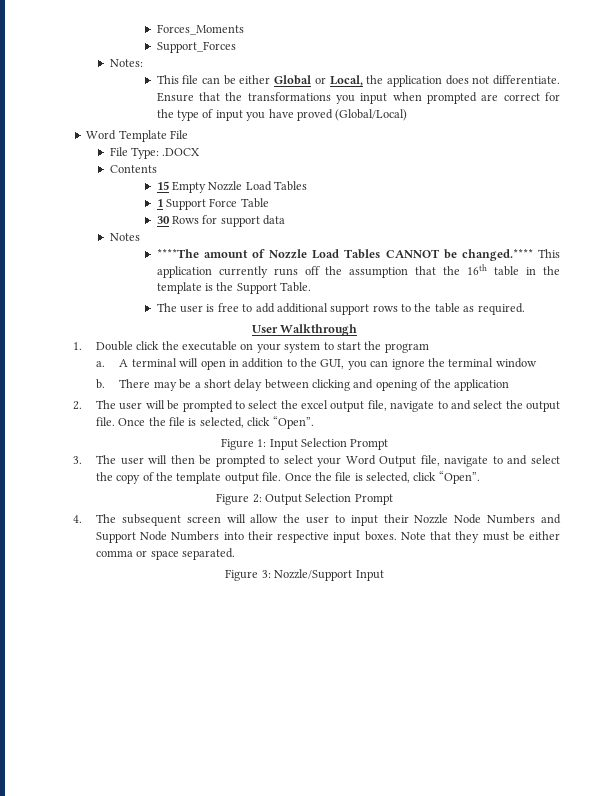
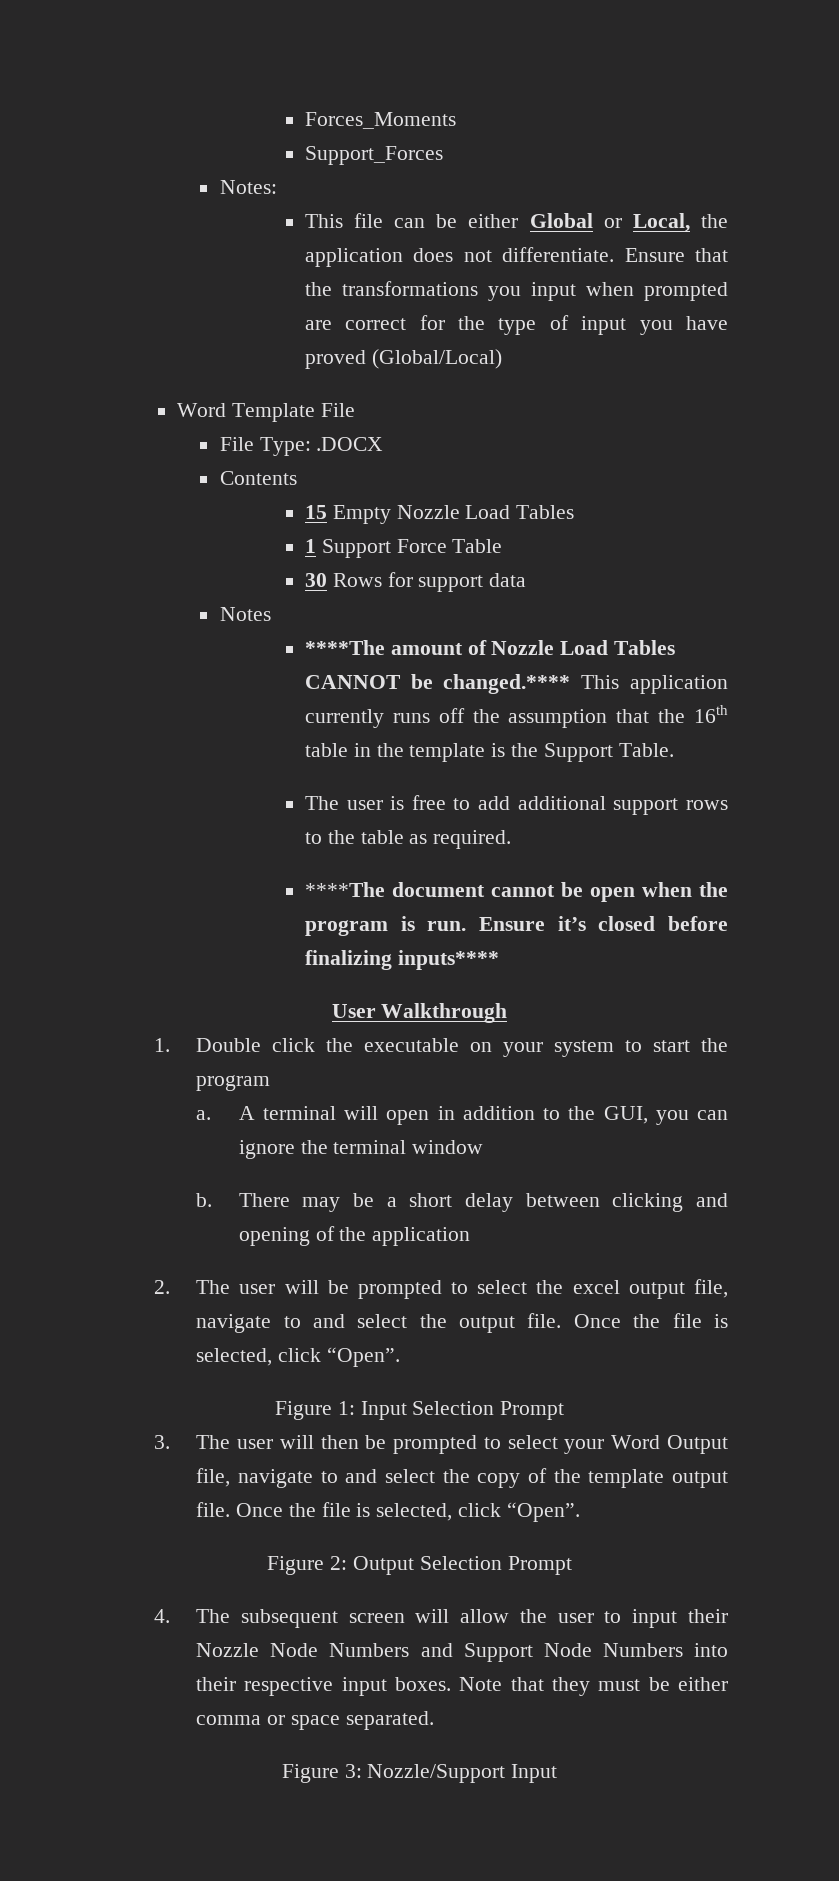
+ ****The document cannot be open when the program is run. Ensure it’s closed before finalizing inputs****

